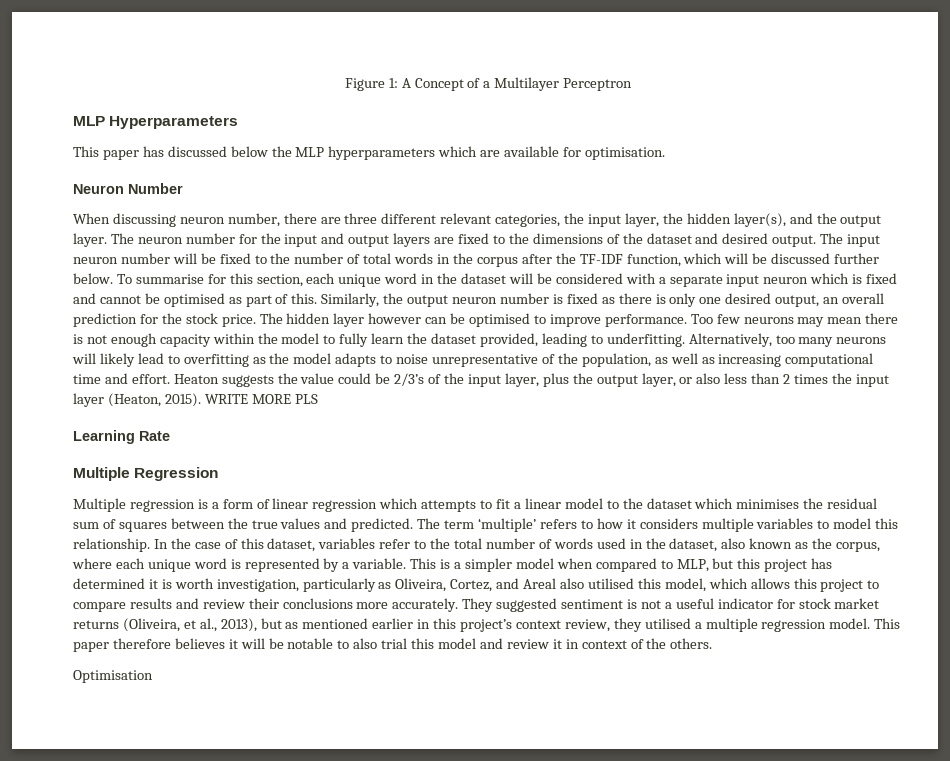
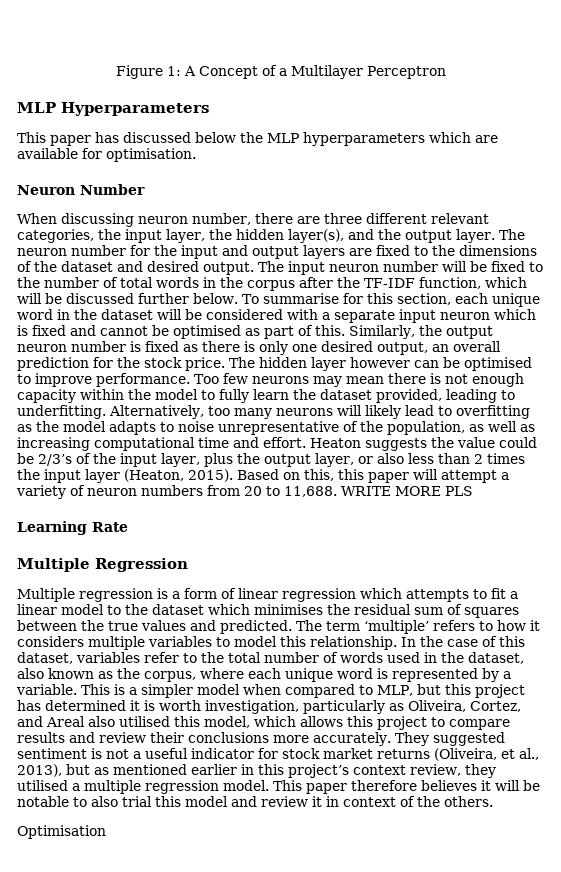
+ Based on this, this paper will attempt a variety of neuron numbers from 20 to 11,688.

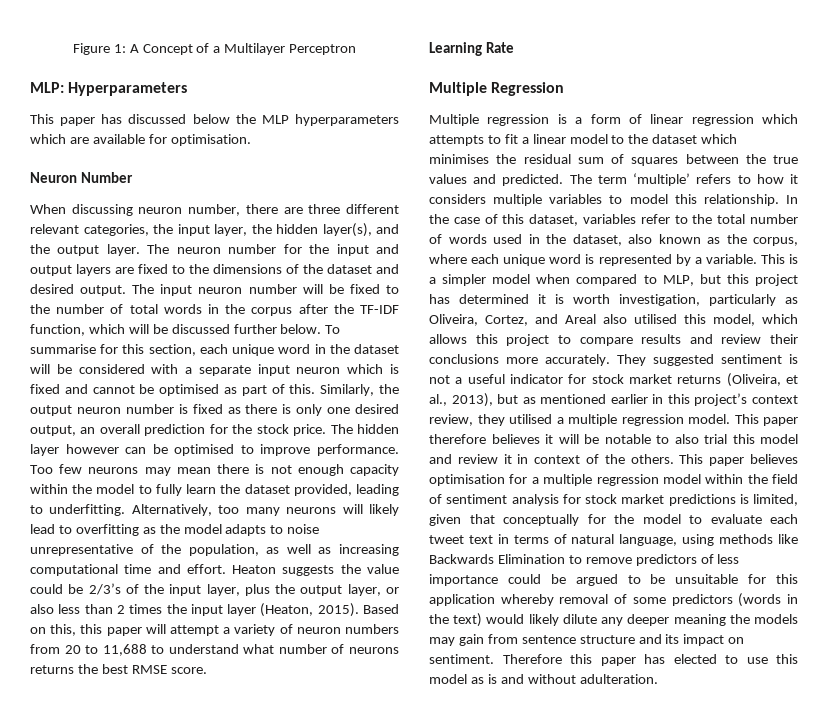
- MLP Hyperparameters
+ MLP: Hyperparameters
- Based on this, this paper will attempt a variety of neuron numbers from 20 to 11,688. WRITE MORE PLS
+ Based on this, this paper will attempt a variety of neuron numbers from 20 to 11,688 to understand what number of neurons returns the best RMSE score.
- This paper therefore believes it will be notable to also trial this model and review it in context of the others.
- Optimisation
+ This paper therefore believes it will be notable to also trial this model and review it in context of the others. This paper believes optimisation for a multiple regression model within the field of sentiment analysis for stock market predictions is limited, given that conceptually for the model to evaluate each tweet text in terms of natural language, using methods like Backwards Elimination to remove predictors of less importance could be argued to be unsuitable for this application whereby removal of some predictors (words in the text) would likely dilute any deeper meaning the models may gain from sentence structure and its impact on sentiment. Therefore this paper has elected to use this model as is and without adulteration.

